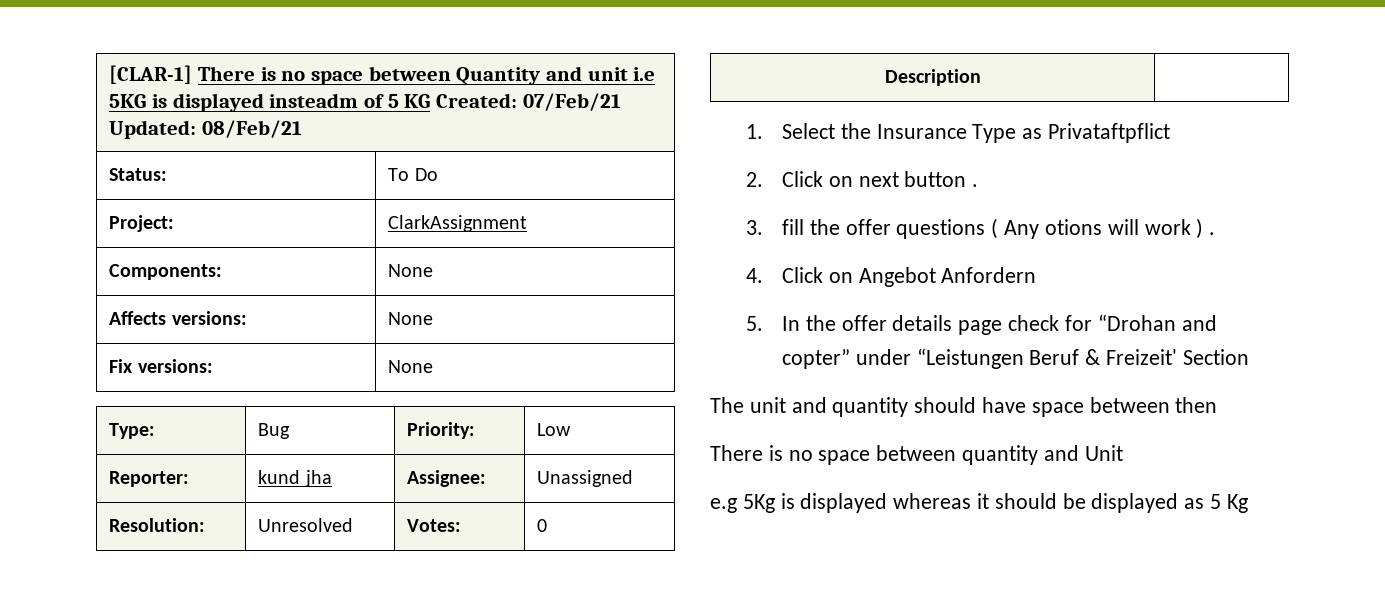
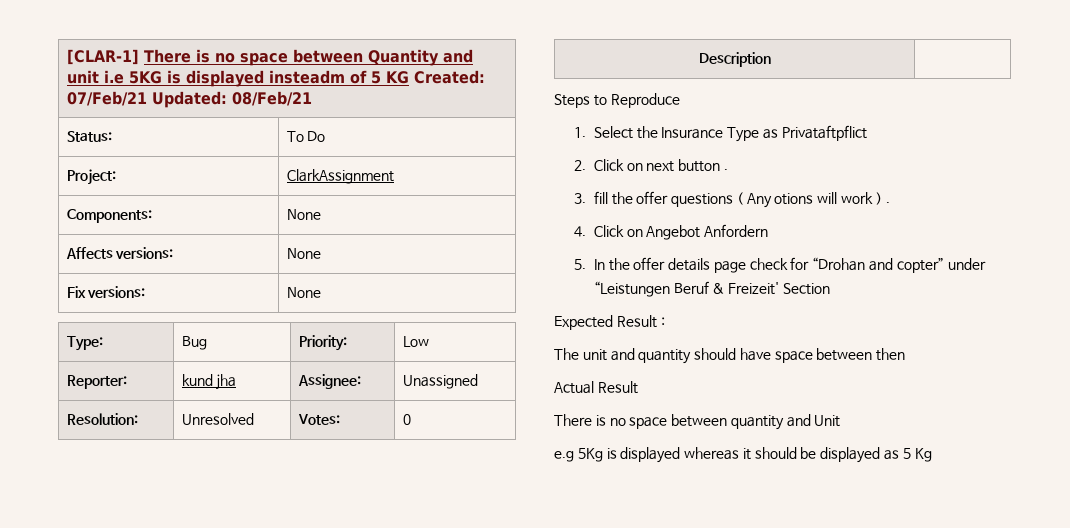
+ Steps to Reproduce
+ Expected Result :
+ Actual Result

